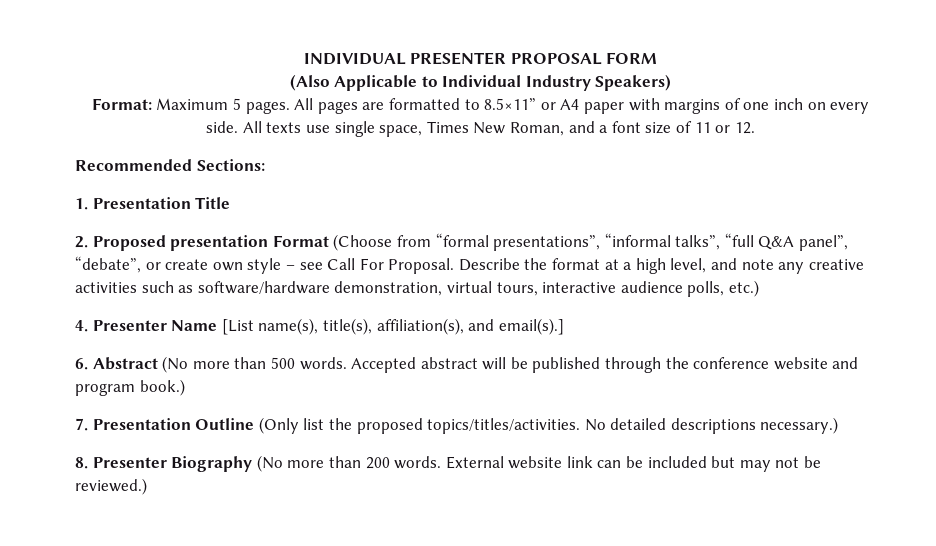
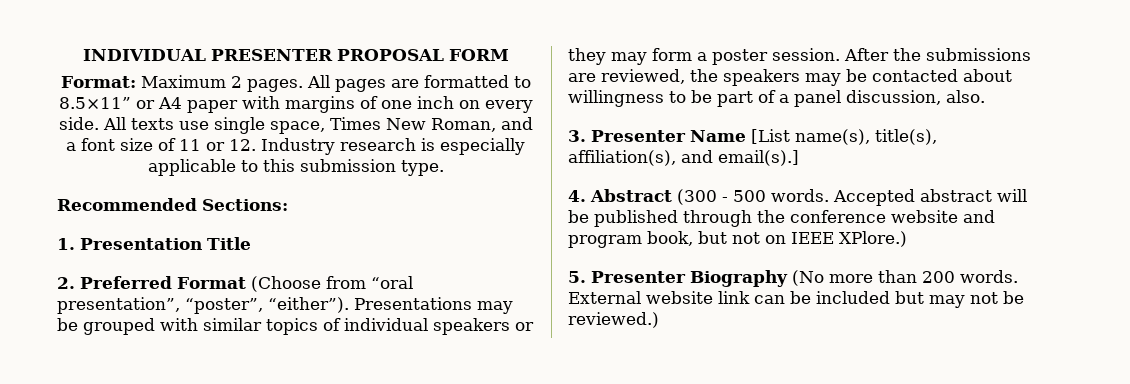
- (Also Applicable to Individual Industry Speakers)
- Format: Maximum 5 pages.
+ Format: Maximum 2 pages.
- All texts use single space, Times New Roman, and a font size of 11 or 12.
+ All texts use single space, Times New Roman, and a font size of 11 or 12. Industry research is especially applicable to this submission type.
- 2. Proposed presentation Format (Choose from “formal presentations”, “informal talks”, “full Q&A panel”, “debate”, or create own style – see Call For Proposal. Describe the format at a high level, and note any creative activities such as software/hardware demonstration, virtual tours, interactive audience polls, etc.)
- 4. Presenter Name [List name(s), title(s), affiliation(s), and email(s).]
+ 2. Preferred Format (Choose from “oral presentation”, “poster”, “either”). Presentations may be grouped with similar topics of individual speakers or they may form a poster session. After the submissions are reviewed, the speakers may be contacted about willingness to be part of a panel discussion, also.
+ 3. Presenter Name [List name(s), title(s), affiliation(s), and email(s).]
- 6. Abstract (No more than 500 words.
+ 4. Abstract (300 - 500 words.
- Accepted abstract will be published through the conference website and program book.)
- 7. Presentation Outline (Only list the proposed topics/titles/activities. No detailed descriptions necessary.)
- 8. Presenter Biography (No more than 200 words.
+ Accepted abstract will be published through the conference website and program book, but not on IEEE XPlore.)
+ 5. Presenter Biography (No more than 200 words.

